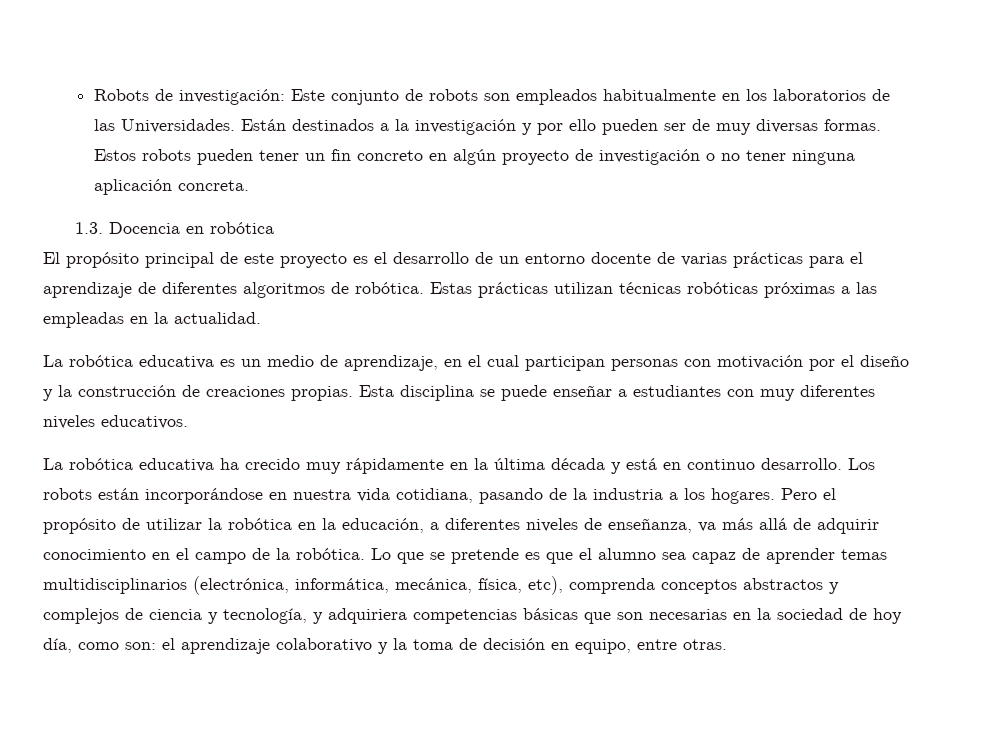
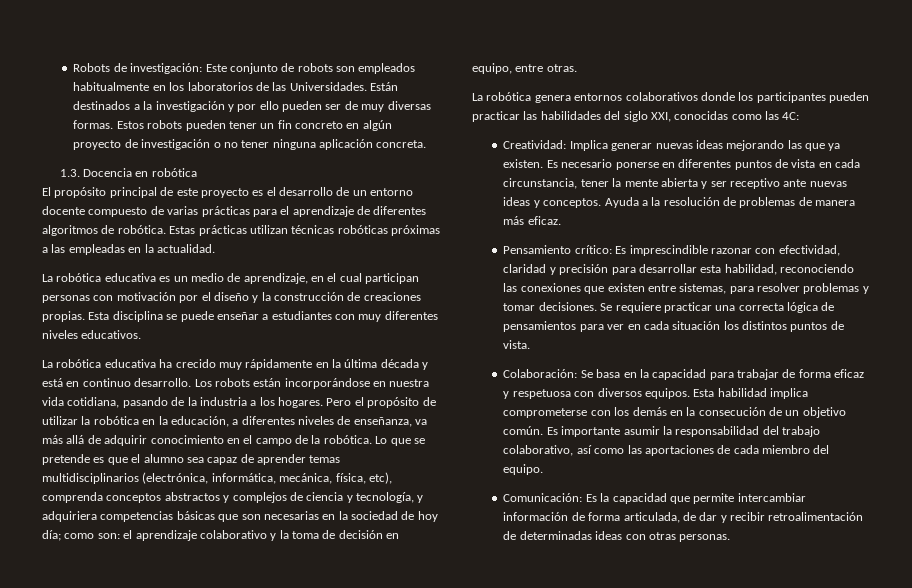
- El propósito principal de este proyecto es el desarrollo de un entorno docente de varias prácticas para el aprendizaje de diferentes algoritmos de robótica.
+ El propósito principal de este proyecto es el desarrollo de un entorno docente compuesto de varias prácticas para el aprendizaje de diferentes algoritmos de robótica.
- Lo que se pretende es que el alumno sea capaz de aprender temas multidisciplinarios (electrónica, informática, mecánica, física, etc), comprenda conceptos abstractos y complejos de ciencia y tecnología, y adquiriera competencias básicas que son necesarias en la sociedad de hoy día, como son: el aprendizaje colaborativo y la toma de decisión en equipo, entre otras.
+ Lo que se pretende es que el alumno sea capaz de aprender temas multidisciplinarios (electrónica, informática, mecánica, física, etc), comprenda conceptos abstractos y complejos de ciencia y tecnología, y adquiriera competencias básicas que son necesarias en la sociedad de hoy día; como son: el aprendizaje colaborativo y la toma de decisión en equipo, entre otras.
+ La robótica genera entornos colaborativos donde los participantes pueden practicar las habilidades del siglo XXI, conocidas como las 4C:
+ Creatividad: Implica generar nuevas ideas mejorando las que ya existen. Es necesario ponerse en diferentes puntos de vista en cada circunstancia, tener la mente abierta y ser receptivo ante nuevas ideas y conceptos. Ayuda a la resolución de problemas de manera más eficaz.
+ Pensamiento crítico: Es imprescindible razonar con efectividad, claridad y precisión para desarrollar esta habilidad, reconociendo las conexiones que existen entre sistemas, para resolver problemas y tomar decisiones. Se requiere practicar una correcta lógica de pensamientos para ver en cada situación los distintos puntos de vista.
+ Colaboración: Se basa en la capacidad para trabajar de forma eficaz y respetuosa con diversos equipos. Esta habilidad implica comprometerse con los demás en la consecución de un objetivo común. Es importante asumir la responsabilidad del trabajo colaborativo, así como las aportaciones de cada miembro del equipo.
+ Comunicación: Es la capacidad que permite intercambiar información de forma articulada, de dar y recibir retroalimentación de determinadas ideas con otras personas.

